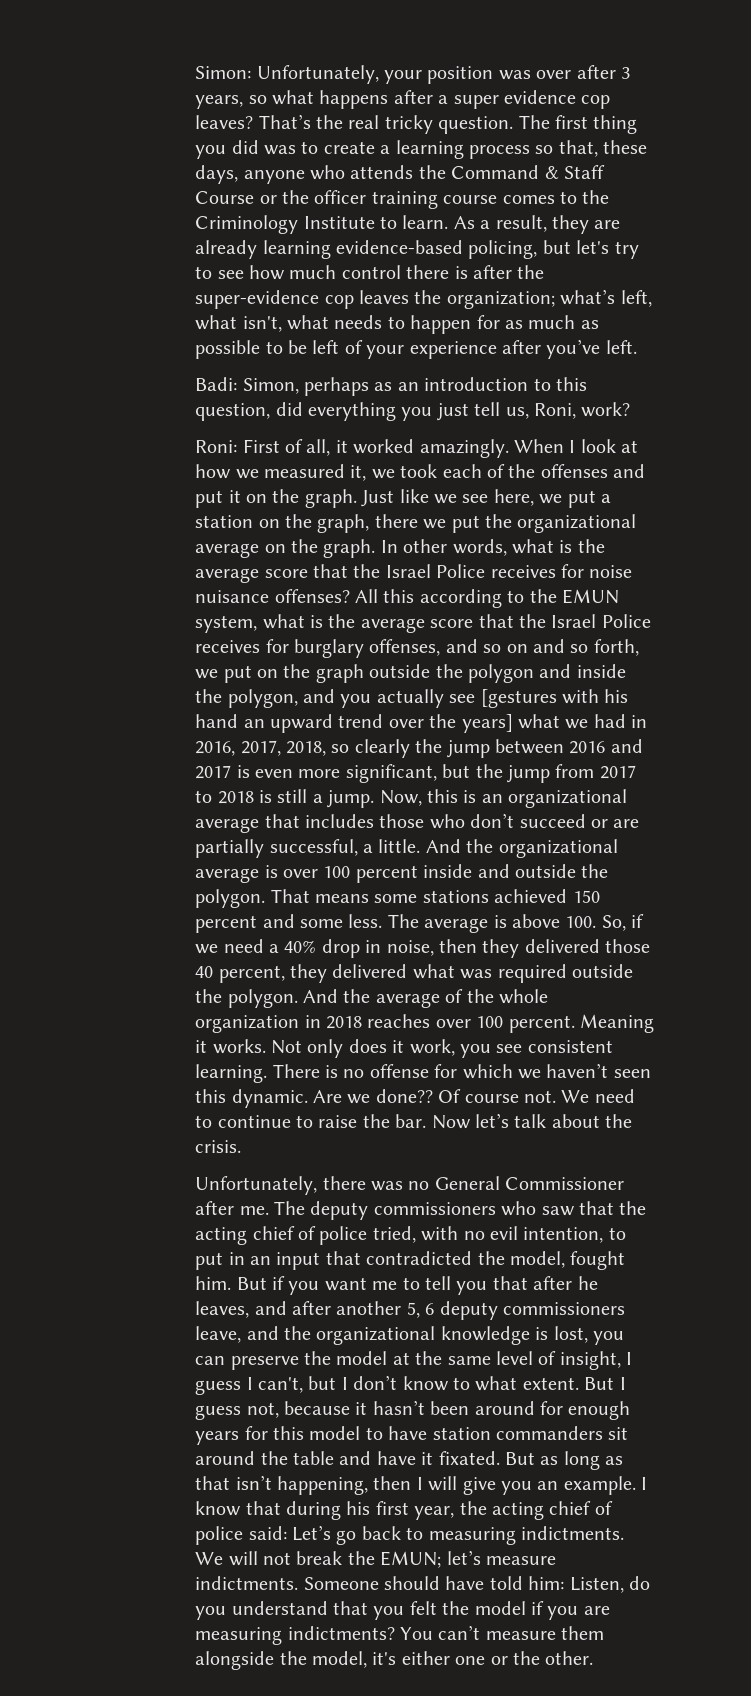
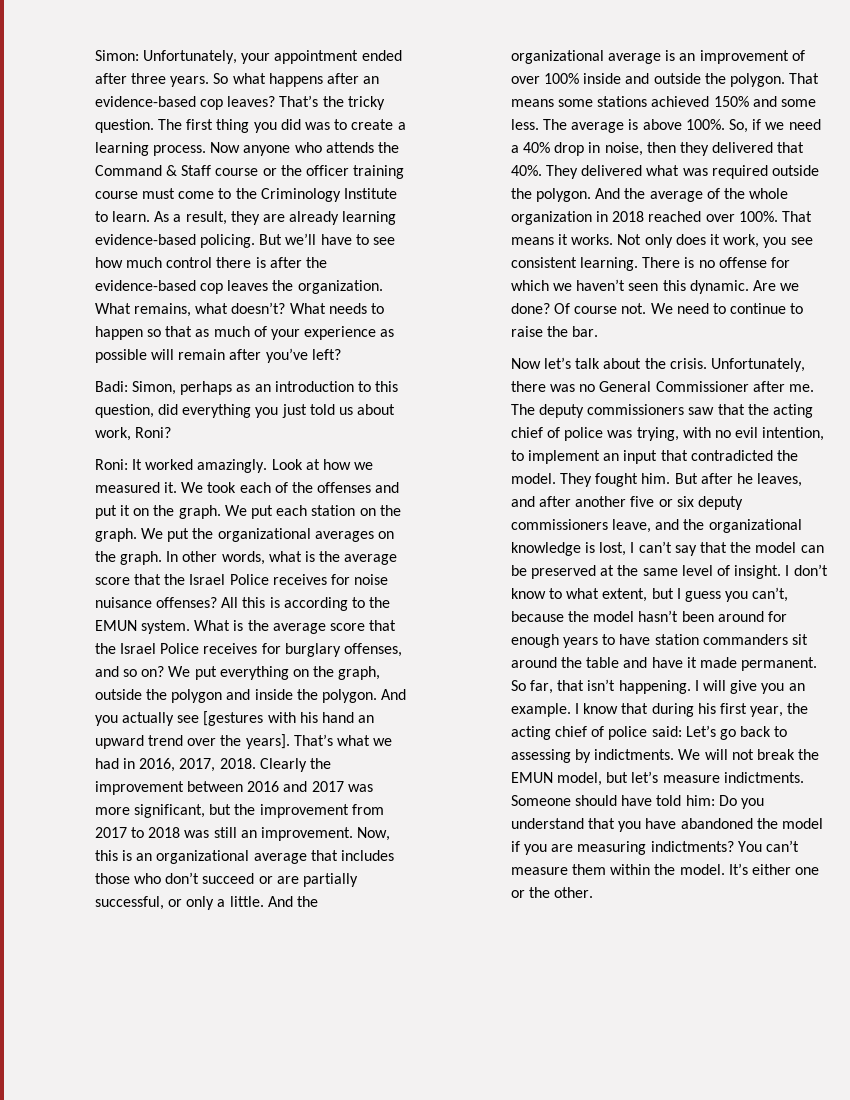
- Simon: Unfortunately, your position was over after 3 years, so what happens after a super evidence cop leaves?
+ Simon: Unfortunately, your appointment ended after three years. So what happens after an evidence-based cop leaves?
- That’s the real tricky question.
+ That’s the tricky question.
- The first thing you did was to create a learning process so that, these days, anyone who attends the Command & Staff Course or the officer training course comes to the Criminology Institute to learn.
+ The first thing you did was to create a learning process. Now anyone who attends the Command & Staff course or the officer training course must come to the Criminology Institute to learn.
- As a result, they are already learning evidence-based policing, but let's try to see how much control there is after the super-evidence cop leaves the organization; what’s left, what isn't, what needs to happen for as much as possible to be left of your experience after you’ve left.
+ As a result, they are already learning evidence-based policing. But we’ll have to see how much control there is after the evidence-based cop leaves the organization. What remains, what doesn’t? What needs to happen so that as much of your experience as possible will remain after you’ve left?
- Badi: Simon, perhaps as an introduction to this question, did everything you just tell us, Roni, work?
- Roni: First of all, it worked amazingly. When I look at how we measured it, we took each of the offenses and put it on the graph.
+ Badi: Simon, perhaps as an introduction to this question, did everything you just told us about work, Roni?
+ Roni: It worked amazingly. Look at how we measured it. We took each of the offenses and put it on the graph.
- Just like we see here, we put a station on the graph, there we put the organizational average on the graph.
+ We put each station on the graph. We put the organizational averages on the graph.
- All this according to the EMUN system, what is the average score that the Israel Police receives for burglary offenses, and so on and so forth, we put on the graph outside the polygon and inside the polygon, and you actually see [gestures with his hand an upward trend over the years] what we had in 2016, 2017, 2018, so clearly the jump between 2016 and 2017 is even more significant, but the jump from 2017 to 2018 is still a jump.
+ All this is according to the EMUN system. What is the average score that the Israel Police receives for burglary offenses, and so on? We put everything on the graph, outside the polygon and inside the polygon. And you actually see [gestures with his hand an upward trend over the years]. That’s what we had in 2016, 2017, 2018. Clearly the improvement between 2016 and 2017 was more significant, but the improvement from 2017 to 2018 was still an improvement.
- Now, this is an organizational average that includes those who don’t succeed or are partially successful, a little.
+ Now, this is an organizational average that includes those who don’t succeed or are partially successful, or only a little.
- And the organizational average is over 100 percent inside and outside the polygon.
+ And the organizational average is an improvement of over 100% inside and outside the polygon.
- That means some stations achieved 150 percent and some less.
+ That means some stations achieved 150% and some less.
- The average is above 100. So, if we need a 40% drop in noise, then they delivered those 40 percent, they delivered what was required outside the polygon.
+ The average is above 100%. So, if we need a 40% drop in noise, then they delivered that 40%. They delivered what was required outside the polygon.
- And the average of the whole organization in 2018 reaches over 100 percent. Meaning it works.
+ And the average of the whole organization in 2018 reached over 100%. That means it works.
- Are we done??
+ Are we done?
- We need to continue to raise the bar. Now let’s talk about the crisis.
- Unfortunately, there was no General Commissioner after me.
+ We need to continue to raise the bar.
+ Now let’s talk about the crisis. Unfortunately, there was no General Commissioner after me.
- The deputy commissioners who saw that the acting chief of police tried, with no evil intention, to put in an input that contradicted the model, fought him.
+ The deputy commissioners saw that the acting chief of police was trying, with no evil intention, to implement an input that contradicted the model. They fought him.
- But if you want me to tell you that after he leaves, and after another 5, 6 deputy commissioners leave, and the organizational knowledge is lost, you can preserve the model at the same level of insight, I guess I can't, but I don’t know to what extent. But I guess not, because it hasn’t been around for enough years for this model to have station commanders sit around the table and have it fixated. But as long as that isn’t happening, then I will give you an example.
+ But after he leaves, and after another five or six deputy commissioners leave, and the organizational knowledge is lost, I can’t say that the model can be preserved at the same level of insight. I don’t know to what extent, but I guess you can’t, because the model hasn’t been around for enough years to have station commanders sit around the table and have it made permanent. So far, that isn’t happening. I will give you an example.
- I know that during his first year, the acting chief of police said: Let’s go back to measuring indictments.
+ I know that during his first year, the acting chief of police said: Let’s go back to assessing by indictments.
- We will not break the EMUN; let’s measure indictments.
+ We will not break the EMUN model, but let’s measure indictments.
- Someone should have told him: Listen, do you understand that you felt the model if you are measuring indictments?
+ Someone should have told him: Do you understand that you have abandoned the model if you are measuring indictments?
- You can’t measure them alongside the model, it's either one or the other.
+ You can’t measure them within the model. It’s either one or the other.

